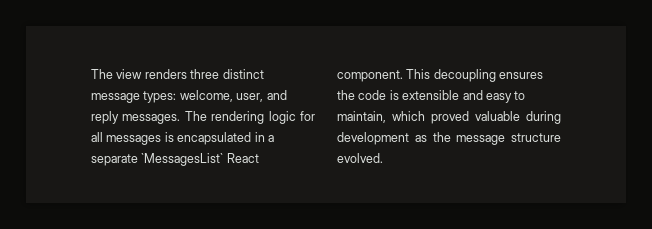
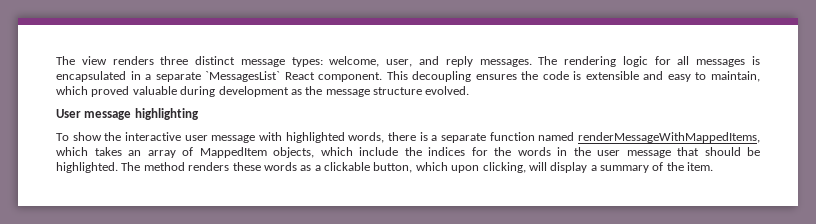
+ User message highlighting
+ To show the interactive user message with highlighted words, there is a separate function named renderMessageWithMappedItems, which takes an array of MappedItem objects, which include the indices for the words in the user message that should be highlighted. The method renders these words as a clickable button, which upon clicking, will display a summary of the item.

